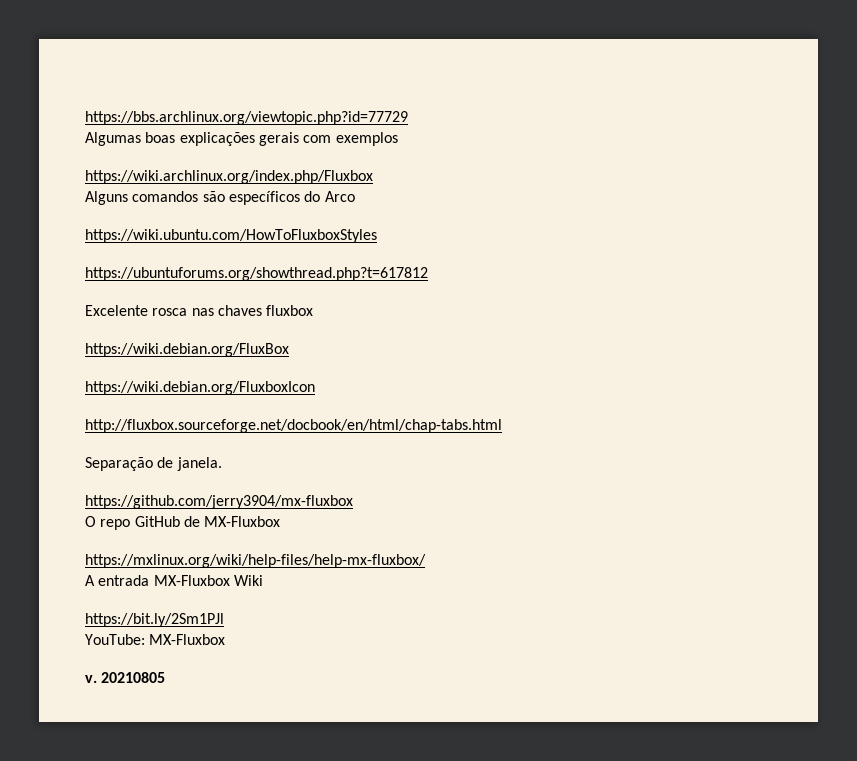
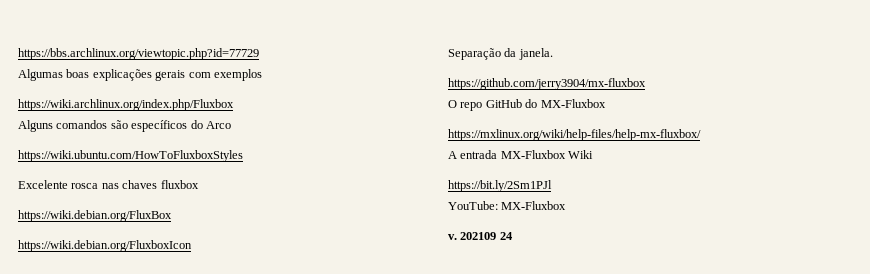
- https://ubuntuforums.org/showthread.php?t=617812
- http://fluxbox.sourceforge.net/docbook/en/html/chap-tabs.html
- Separação de janela.
+ Separação da janela.
- O repo GitHub de MX-Fluxbox
+ O repo GitHub do MX-Fluxbox
- 20210805
+ 202109 24

